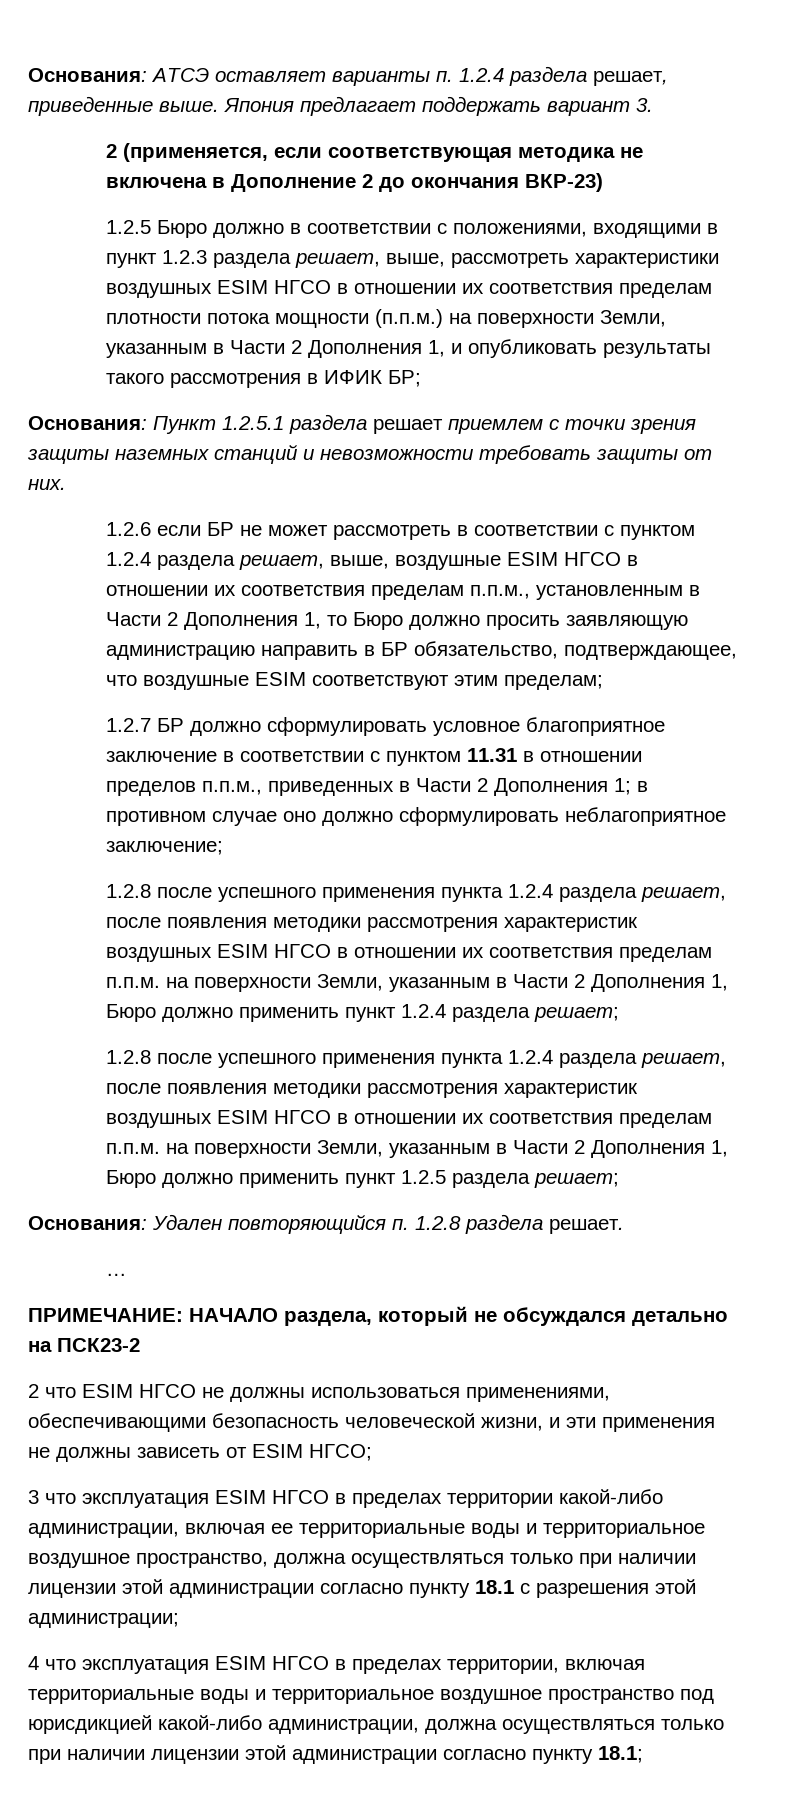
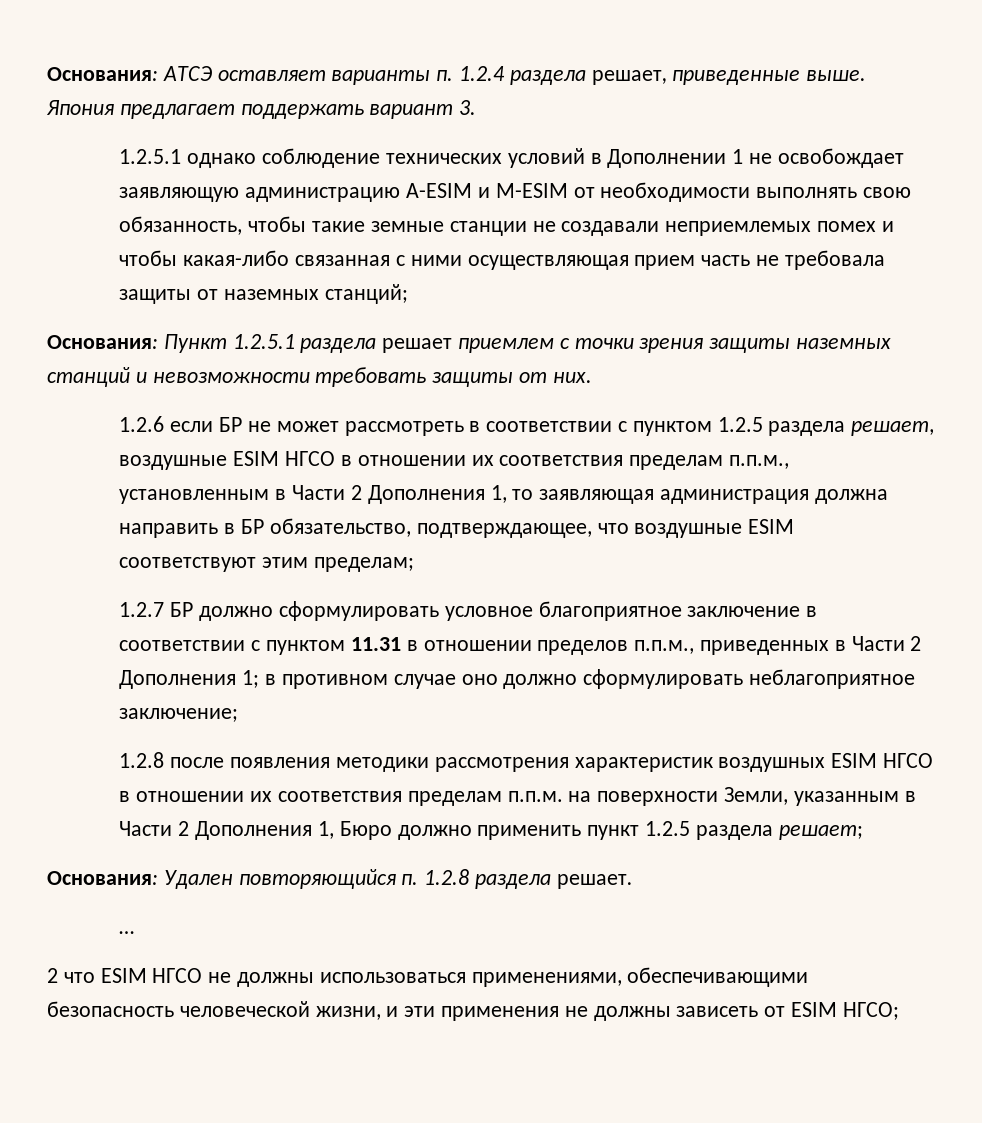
- 2 (применяется, если соответствующая методика не включена в Дополнение 2 до окончания ВКР-23)
- 1.2.5 Бюро должно в соответствии с положениями, входящими в пункт 1.2.3 раздела решает, выше, рассмотреть характеристики воздушных ESIM НГСО в отношении их соответствия пределам плотности потока мощности (п.п.м.) на поверхности Земли, указанным в Части 2 Дополнения 1, и опубликовать результаты такого рассмотрения в ИФИК БР;
+ 1.2.5.1 однако соблюдение технических условий в Дополнении 1 не освобождает заявляющую администрацию A-ESIM и M-ESIM от необходимости выполнять свою обязанность, чтобы такие земные станции не создавали неприемлемых помех и чтобы какая-либо связанная с ними осуществляющая прием часть не требовала защиты от наземных станций;
- 1.2.6 если БР не может рассмотреть в соответствии с пунктом 1.2.4 раздела решает, выше, воздушные ESIM НГСО в отношении их соответствия пределам п.п.м., установленным в Части 2 Дополнения 1, то Бюро должно просить заявляющую администрацию направить в БР обязательство, подтверждающее, что воздушные ESIM соответствуют этим пределам;
+ 1.2.6 если БР не может рассмотреть в соответствии с пунктом 1.2.5 раздела решает, воздушные ESIM НГСО в отношении их соответствия пределам п.п.м., установленным в Части 2 Дополнения 1, то заявляющая администрация должна направить в БР обязательство, подтверждающее, что воздушные ESIM соответствуют этим пределам;
- 1.2.8 после успешного применения пункта 1.2.4 раздела решает, после появления методики рассмотрения характеристик воздушных ESIM НГСО в отношении их соответствия пределам п.п.м. на поверхности Земли, указанным в Части 2 Дополнения 1, Бюро должно применить пункт 1.2.4 раздела решает;
- 1.2.8 после успешного применения пункта 1.2.4 раздела решает, после появления методики рассмотрения характеристик воздушных ESIM НГСО в отношении их соответствия пределам п.п.м. на поверхности Земли, указанным в Части 2 Дополнения 1, Бюро должно применить пункт 1.2.5 раздела решает;
+ 1.2.8 после появления методики рассмотрения характеристик воздушных ESIM НГСО в отношении их соответствия пределам п.п.м. на поверхности Земли, указанным в Части 2 Дополнения 1, Бюро должно применить пункт 1.2.5 раздела решает;
- ПРИМЕЧАНИЕ: НАЧАЛО раздела, который не обсуждался детально на ПСК23-2
- 3 что эксплуатация ESIM НГСО в пределах территории какой-либо администрации, включая ее территориальные воды и территориальное воздушное пространство, должна осуществляться только при наличии лицензии этой администрации согласно пункту 18.1 с разрешения этой администрации;
- 4 что эксплуатация ESIM НГСО в пределах территории, включая территориальные воды и территориальное воздушное пространство под юрисдикцией какой-либо администрации, должна осуществляться только при наличии лицензии этой администрации согласно пункту 18.1;

